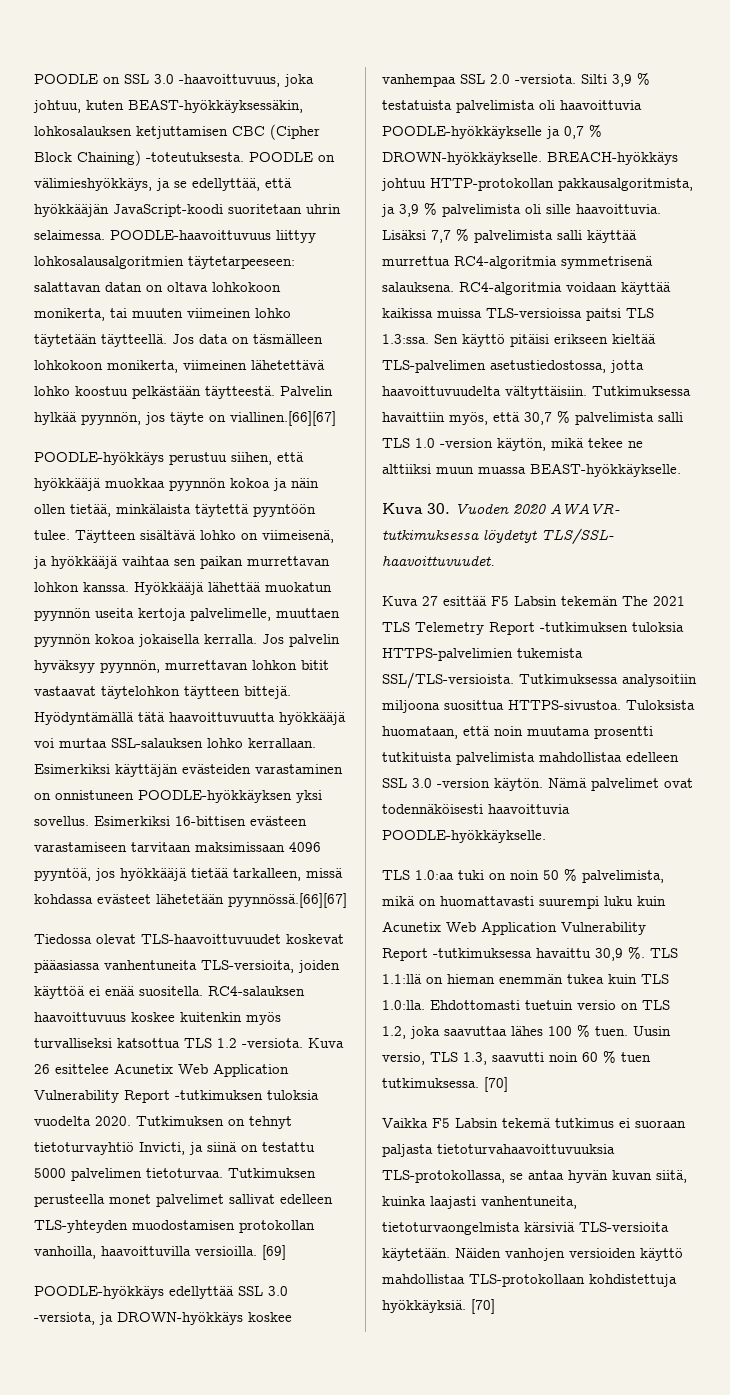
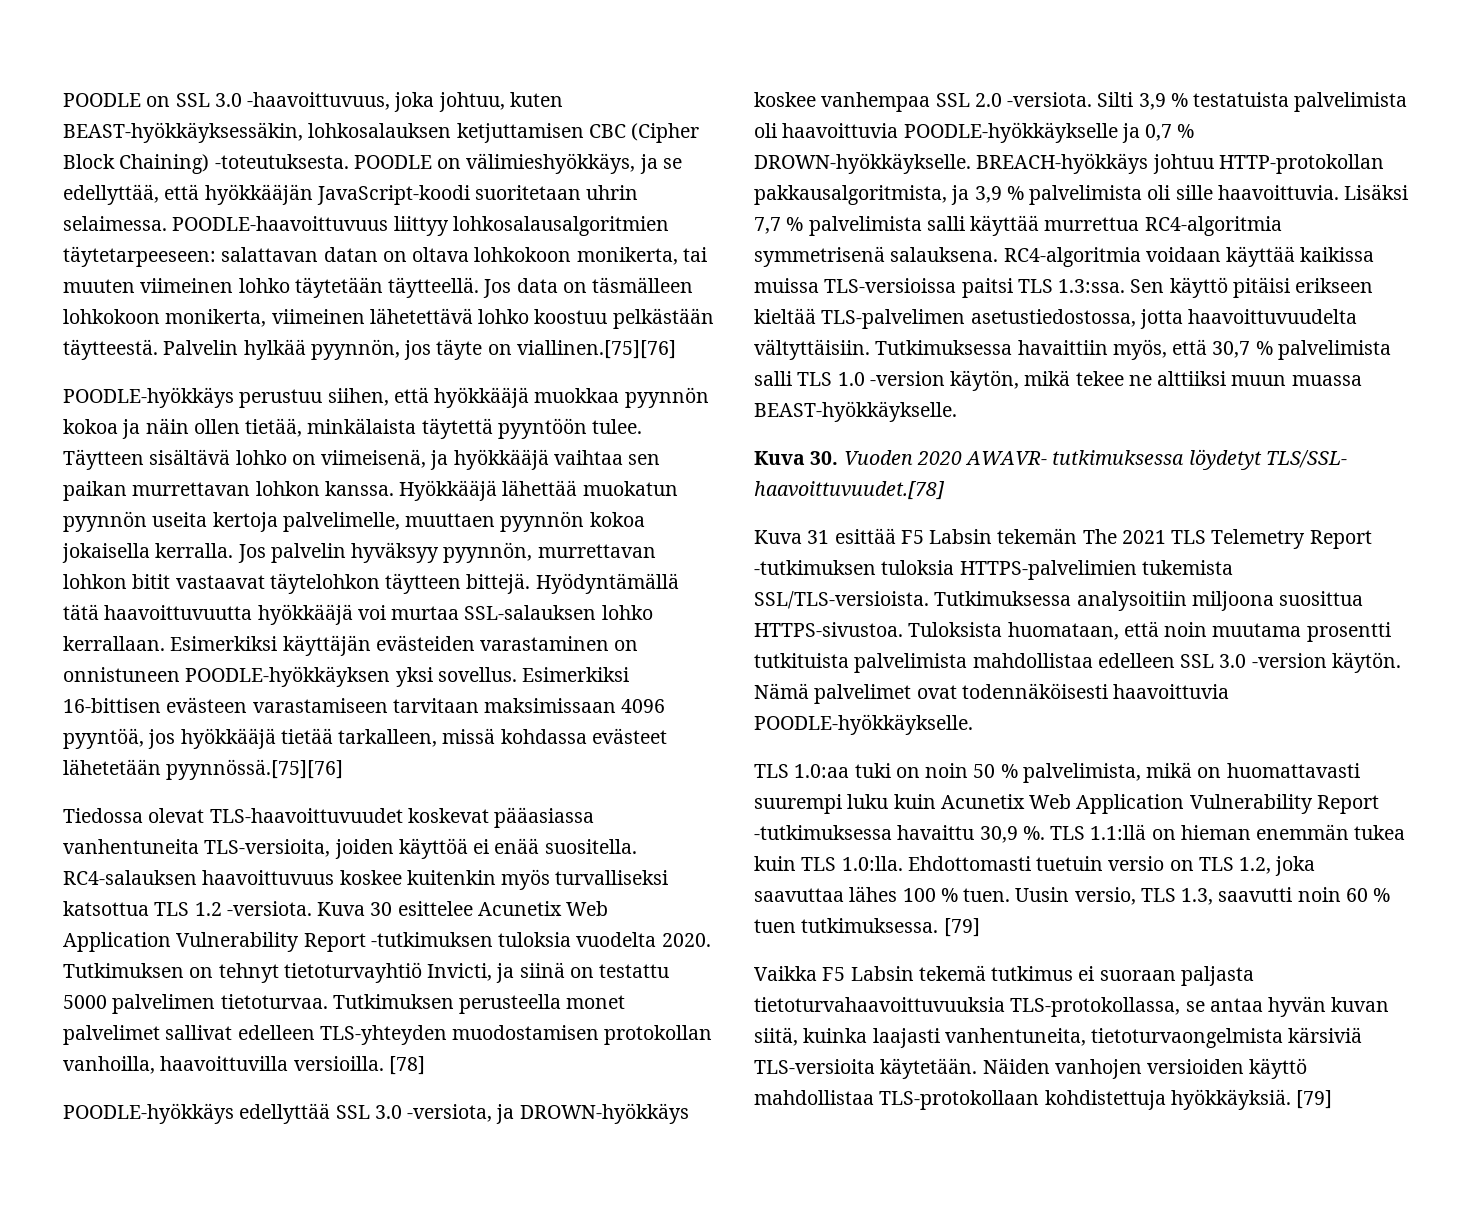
- Palvelin hylkää pyynnön, jos täyte on viallinen.[66][67]
+ Palvelin hylkää pyynnön, jos täyte on viallinen.[75][76]
- Esimerkiksi 16-bittisen evästeen varastamiseen tarvitaan maksimissaan 4096 pyyntöä, jos hyökkääjä tietää tarkalleen, missä kohdassa evästeet lähetetään pyynnössä.[66][67]
+ Esimerkiksi 16-bittisen evästeen varastamiseen tarvitaan maksimissaan 4096 pyyntöä, jos hyökkääjä tietää tarkalleen, missä kohdassa evästeet lähetetään pyynnössä.[75][76]
- Kuva 26 esittelee Acunetix Web Application Vulnerability Report -tutkimuksen tuloksia vuodelta 2020.
+ Kuva 30 esittelee Acunetix Web Application Vulnerability Report -tutkimuksen tuloksia vuodelta 2020.
- [69]
+ [78]
- Kuva 30. Vuoden 2020 AWAVR- tutkimuksessa löydetyt TLS/SSL- haavoittuvuudet.
- Kuva 27 esittää F5 Labsin tekemän The 2021 TLS Telemetry Report -tutkimuksen tuloksia HTTPS-palvelimien tukemista SSL/TLS-versioista.
+ Kuva 30. Vuoden 2020 AWAVR- tutkimuksessa löydetyt TLS/SSL- haavoittuvuudet.[78]
+ Kuva 31 esittää F5 Labsin tekemän The 2021 TLS Telemetry Report -tutkimuksen tuloksia HTTPS-palvelimien tukemista SSL/TLS-versioista.
- Uusin versio, TLS 1.3, saavutti noin 60 % tuen tutkimuksessa. [70]
+ Uusin versio, TLS 1.3, saavutti noin 60 % tuen tutkimuksessa. [79]
- Näiden vanhojen versioiden käyttö mahdollistaa TLS-protokollaan kohdistettuja hyökkäyksiä. [70]
+ Näiden vanhojen versioiden käyttö mahdollistaa TLS-protokollaan kohdistettuja hyökkäyksiä. [79]

